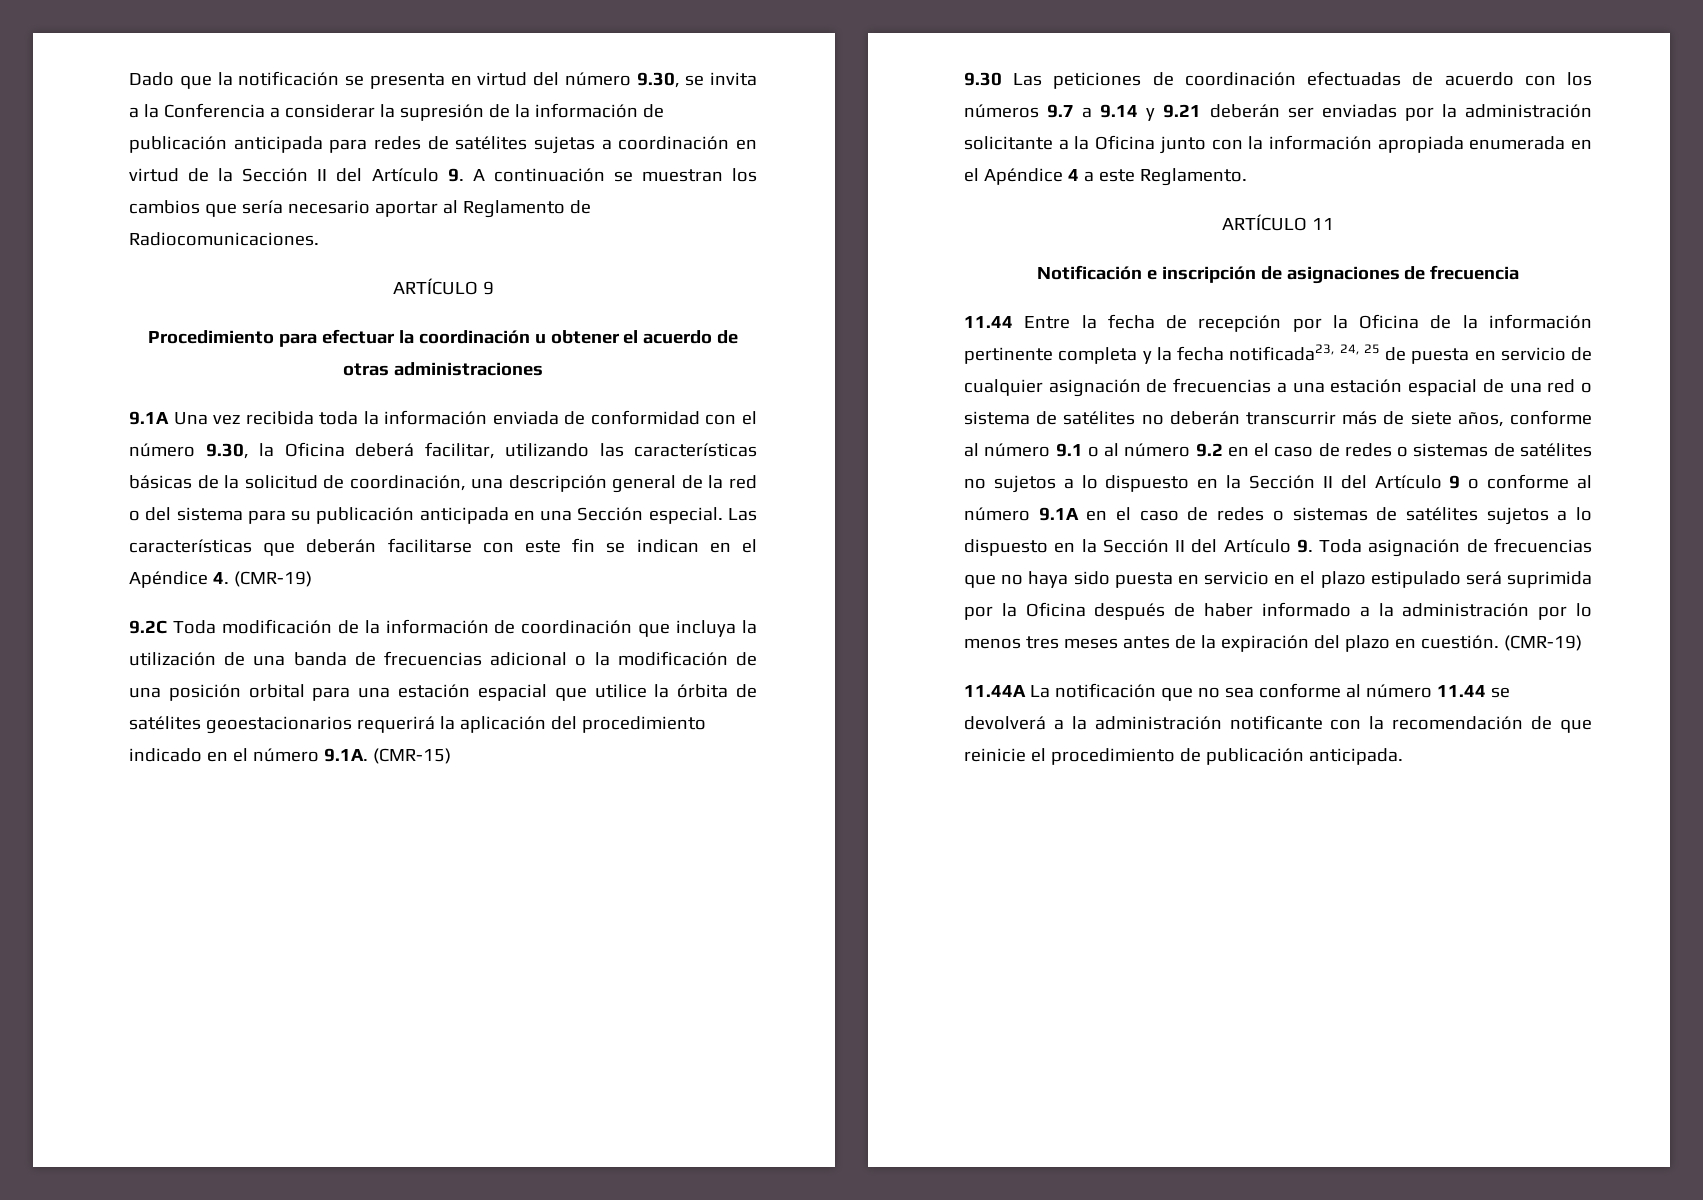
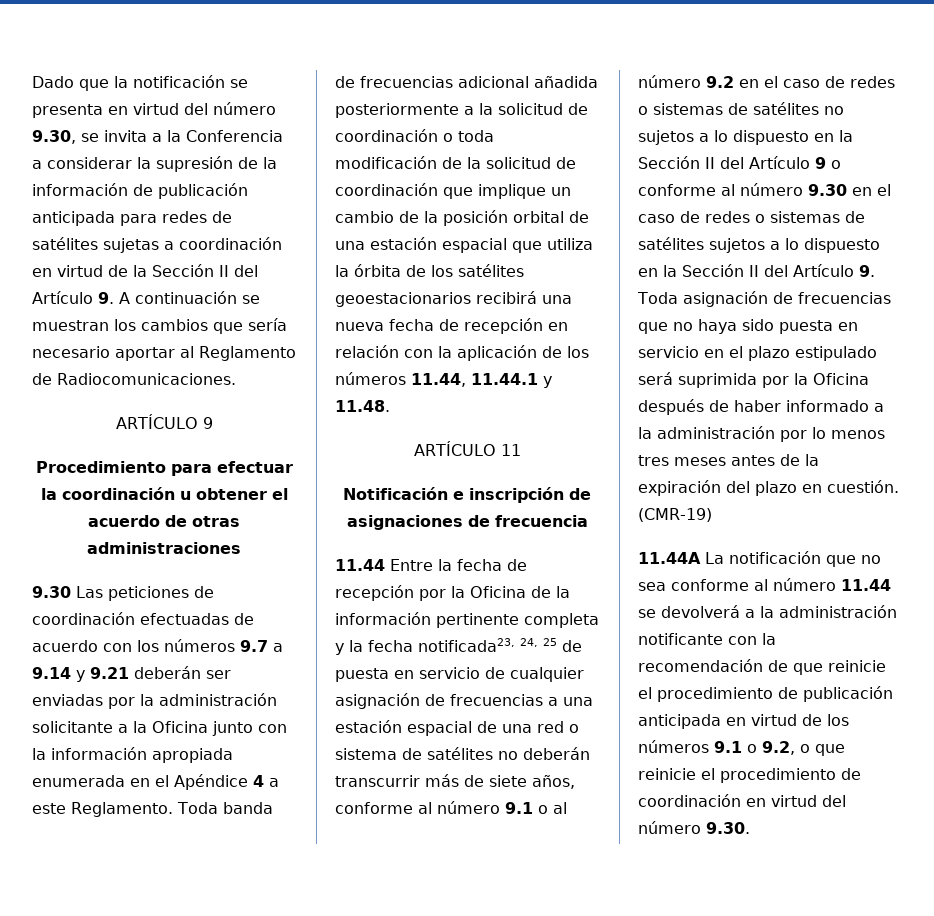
- 9.1A Una vez recibida toda la información enviada de conformidad con el número 9.30, la Oficina deberá facilitar, utilizando las características básicas de la solicitud de coordinación, una descripción general de la red o del sistema para su publicación anticipada en una Sección especial. Las características que deberán facilitarse con este fin se indican en el Apéndice 4. (CMR-19)
- 9.2C Toda modificación de la información de coordinación que incluya la utilización de una banda de frecuencias adicional o la modificación de una posición orbital para una estación espacial que utilice la órbita de satélites geoestacionarios requerirá la aplicación del procedimiento indicado en el número 9.1A. (CMR-15)
+ Toda banda de frecuencias adicional añadida posteriormente a la solicitud de coordinación o toda modificación de la solicitud de coordinación que implique un cambio de la posición orbital de una estación espacial que utiliza la órbita de los satélites geoestacionarios recibirá una nueva fecha de recepción en relación con la aplicación de los números 11.44, 11.44.1 y 11.48.
- 11.44 Entre la fecha de recepción por la Oficina de la información pertinente completa y la fecha notificada23, 24, 25 de puesta en servicio de cualquier asignación de frecuencias a una estación espacial de una red o sistema de satélites no deberán transcurrir más de siete años, conforme al número 9.1 o al número 9.2 en el caso de redes o sistemas de satélites no sujetos a lo dispuesto en la Sección II del Artículo 9 o conforme al número 9.1A en el caso de redes o sistemas de satélites sujetos a lo dispuesto en la Sección II del Artículo 9. Toda asignación de frecuencias que no haya sido puesta en servicio en el plazo estipulado será suprimida por la Oficina después de haber informado a la administración por lo menos tres meses antes de la expiración del plazo en cuestión.
+ 11.44 Entre la fecha de recepción por la Oficina de la información pertinente completa y la fecha notificada23, 24, 25 de puesta en servicio de cualquier asignación de frecuencias a una estación espacial de una red o sistema de satélites no deberán transcurrir más de siete años, conforme al número 9.1 o al número 9.2 en el caso de redes o sistemas de satélites no sujetos a lo dispuesto en la Sección II del Artículo 9 o conforme al número 9.30 en el caso de redes o sistemas de satélites sujetos a lo dispuesto en la Sección II del Artículo 9. Toda asignación de frecuencias que no haya sido puesta en servicio en el plazo estipulado será suprimida por la Oficina después de haber informado a la administración por lo menos tres meses antes de la expiración del plazo en cuestión.
- 11.44A La notificación que no sea conforme al número 11.44 se devolverá a la administración notificante con la recomendación de que reinicie el procedimiento de publicación anticipada.
+ 11.44A La notificación que no sea conforme al número 11.44 se devolverá a la administración notificante con la recomendación de que reinicie el procedimiento de publicación anticipada en virtud de los números 9.1 o 9.2, o que reinicie el procedimiento de coordinación en virtud del número 9.30.

